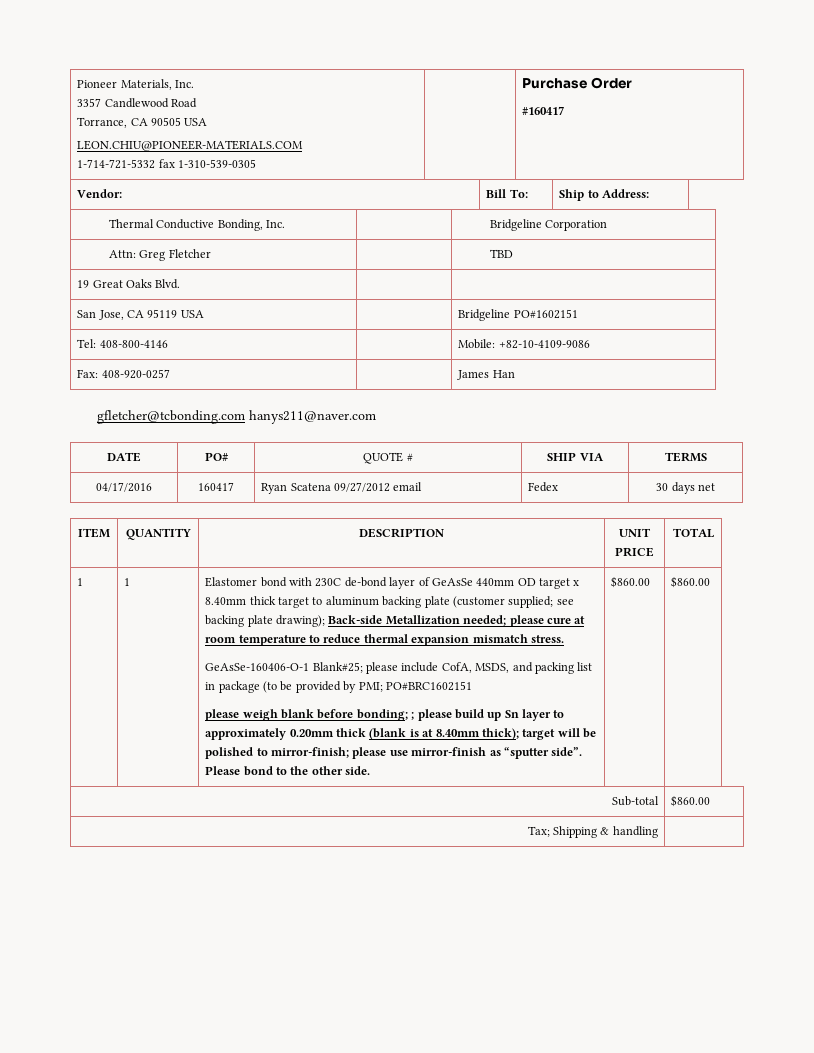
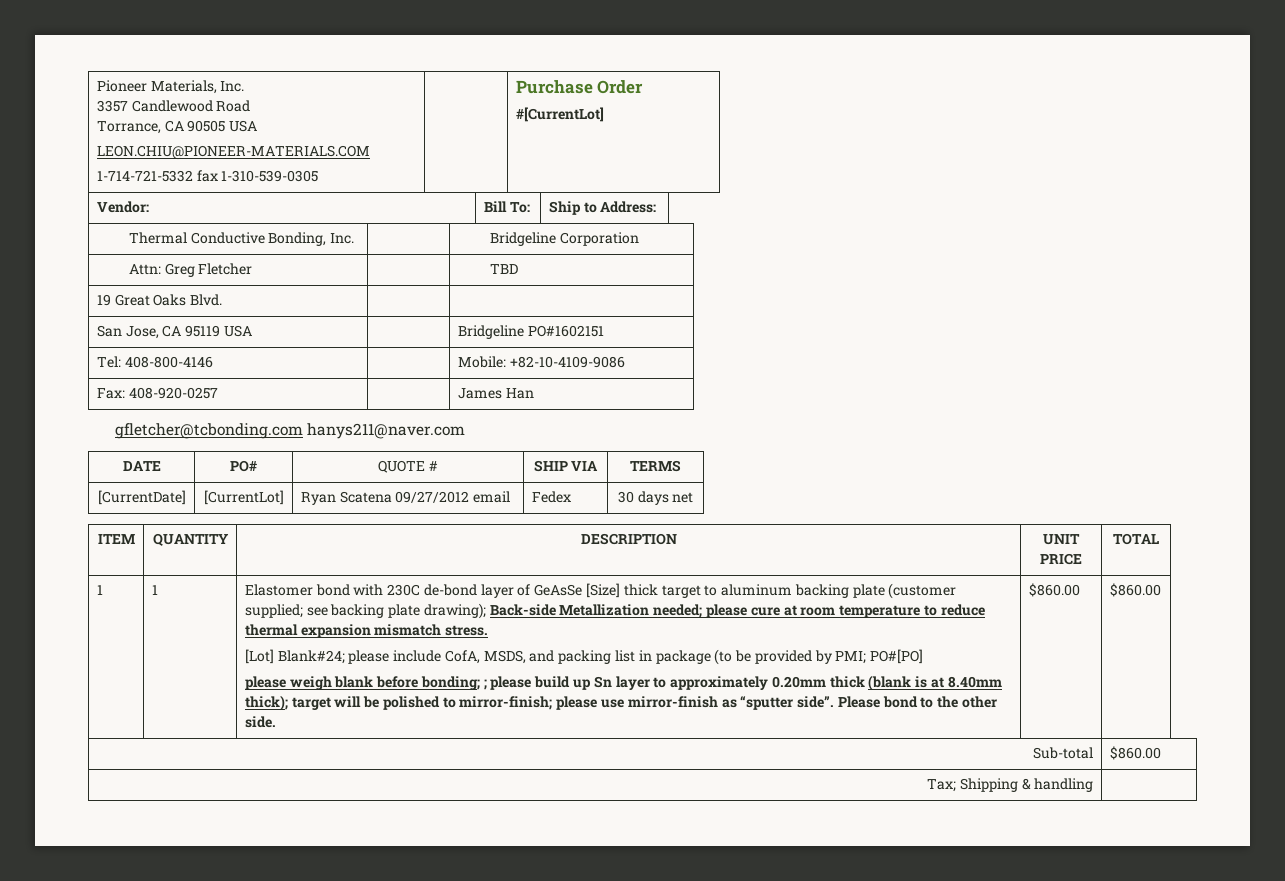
  Pioneer Materials, Inc.
  3357 Candlewood Road
  Torrance, CA 90505 USA
  LEON.CHIU@PIONEER-MATERIALS.COM
  1-714-721-5332 fax 1-310-539-0305 | | Purchase Order
- #160417
+ #[CurrentLot]
- 04/17/2016 | 160417 | Ryan Scatena 09/27/2012 email | Fedex | 30 days net
+ [CurrentDate] | [CurrentLot] | Ryan Scatena 09/27/2012 email | Fedex | 30 days net
- Elastomer bond with 230C de-bond layer of GeAsSe 440mm OD target x 8.40mm thick target to aluminum backing plate (customer supplied; see backing plate drawing); Back-side Metallization needed; please cure at room temperature to reduce thermal expansion mismatch stress.
+ Elastomer bond with 230C de-bond layer of GeAsSe [Size] thick target to aluminum backing plate (customer supplied; see backing plate drawing); Back-side Metallization needed; please cure at room temperature to reduce thermal expansion mismatch stress.
- GeAsSe-160406-O-1 Blank#25; please include CofA, MSDS, and packing list in package (to be provided by PMI; PO#BRC1602151
+ [Lot] Blank#24; please include CofA, MSDS, and packing list in package (to be provided by PMI; PO#[PO]

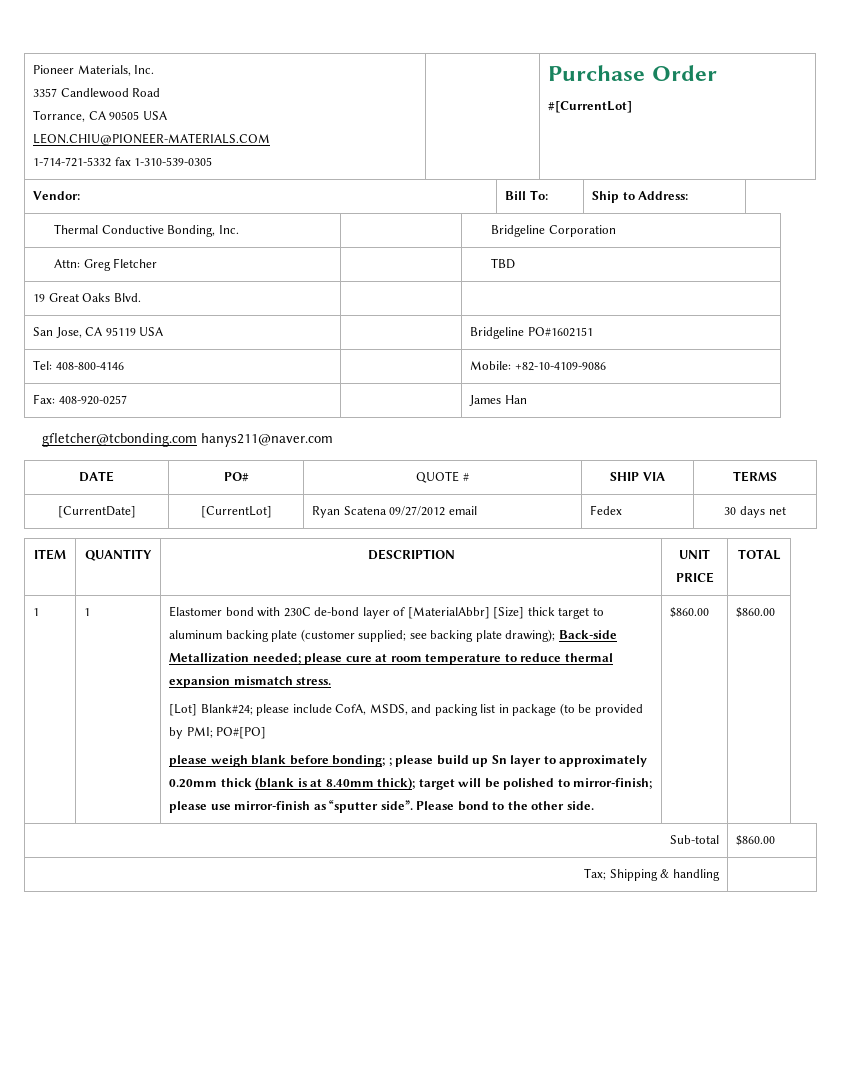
- Elastomer bond with 230C de-bond layer of GeAsSe [Size] thick target to aluminum backing plate (customer supplied; see backing plate drawing); Back-side Metallization needed; please cure at room temperature to reduce thermal expansion mismatch stress.
+ Elastomer bond with 230C de-bond layer of [MaterialAbbr] [Size] thick target to aluminum backing plate (customer supplied; see backing plate drawing); Back-side Metallization needed; please cure at room temperature to reduce thermal expansion mismatch stress.

